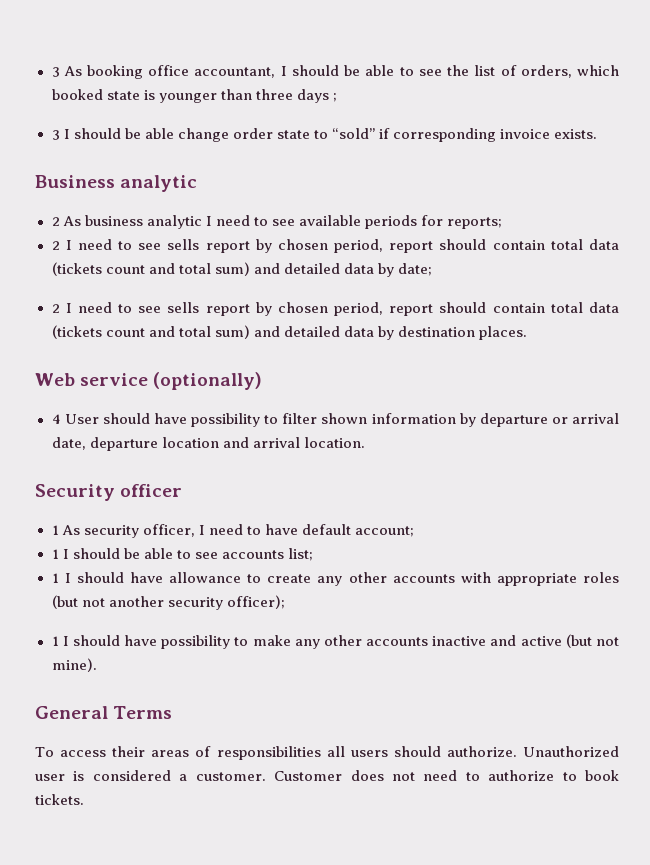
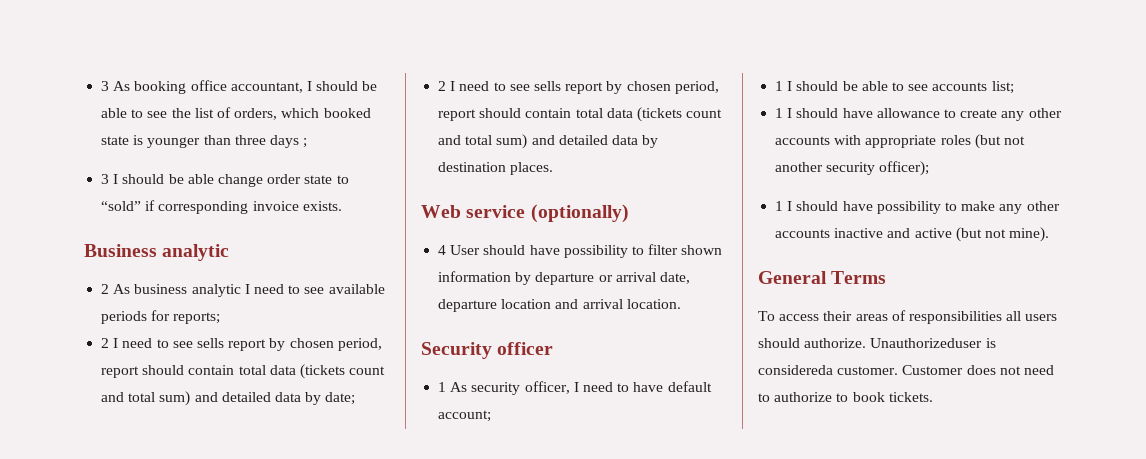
- Unauthorized user is considered a customer.
+ Unauthorizeduser is considereda customer.

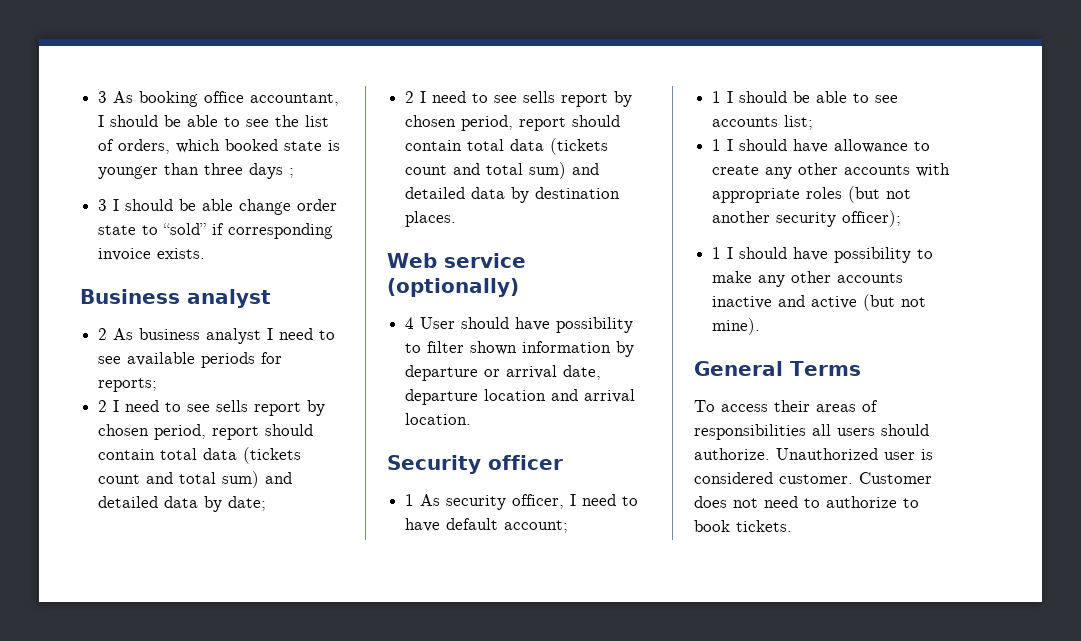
- Business analytic
+ Business analyst
- 2 As business analytic I need to see available periods for reports;
+ 2 As business analyst I need to see available periods for reports;
- Unauthorizeduser is considereda customer.
+ Unauthorized user is considered customer.

